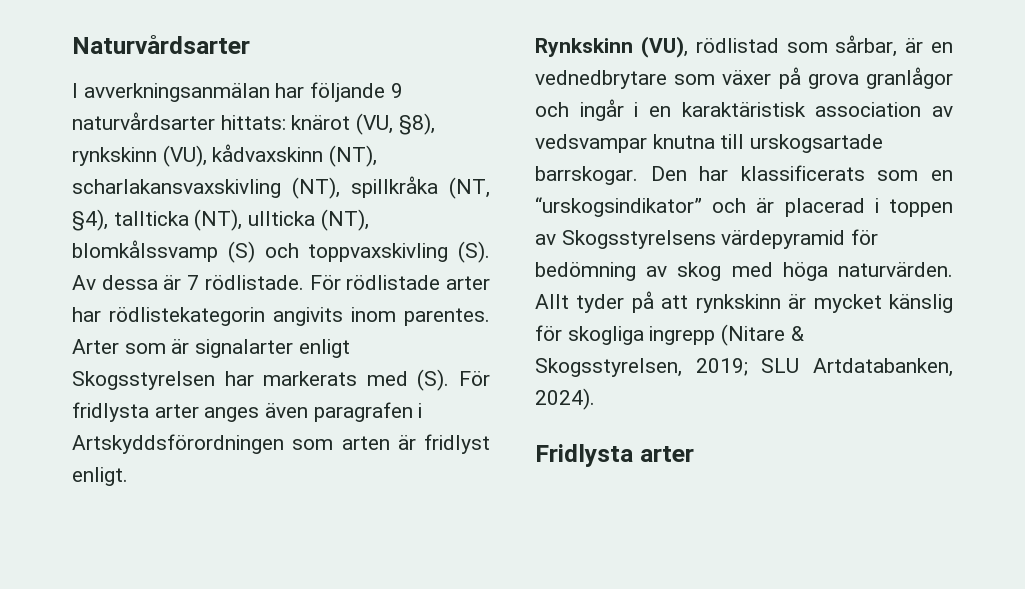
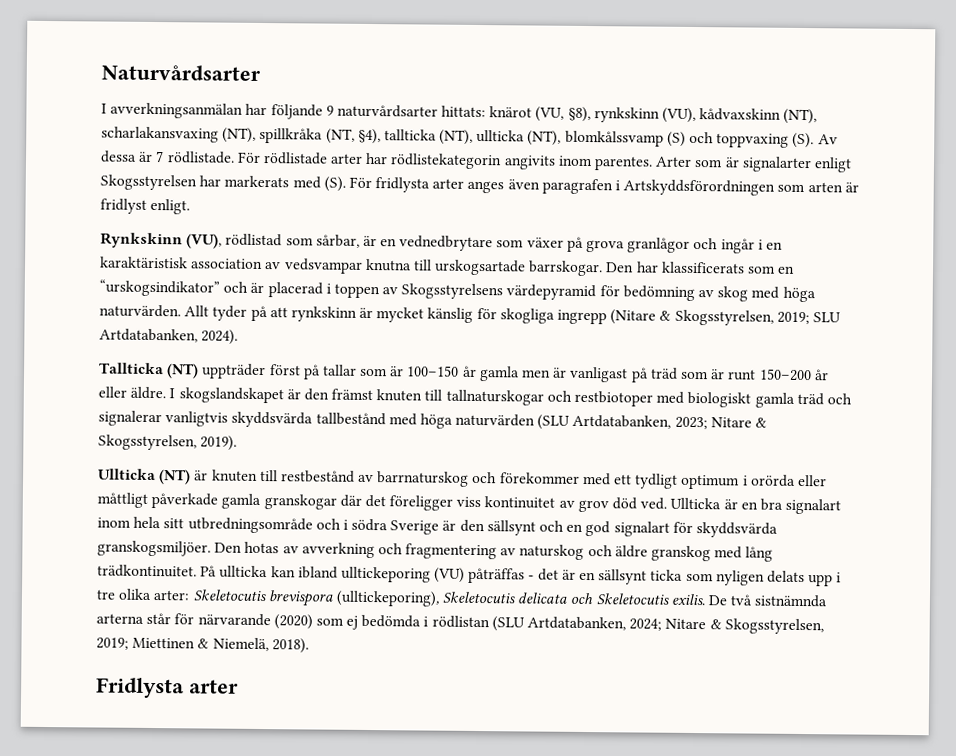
- I avverkningsanmälan har följande 9 naturvårdsarter hittats: knärot (VU, §8), rynkskinn (VU), kådvaxskinn (NT), scharlakansvaxskivling (NT), spillkråka (NT, §4), tallticka (NT), ullticka (NT), blomkålssvamp (S) och toppvaxskivling (S). Av dessa är 7 rödlistade.
+ I avverkningsanmälan har följande 9 naturvårdsarter hittats: knärot (VU, §8), rynkskinn (VU), kådvaxskinn (NT), scharlakansvaxing (NT), spillkråka (NT, §4), tallticka (NT), ullticka (NT), blomkålssvamp (S) och toppvaxing (S). Av dessa är 7 rödlistade.
+ Tallticka (NT) uppträder först på tallar som är 100–150 år gamla men är vanligast på träd som är runt 150–200 år eller äldre. I skogslandskapet är den främst knuten till tallnaturskogar och restbiotoper med biologiskt gamla träd och signalerar vanligtvis skyddsvärda tallbestånd med höga naturvärden (SLU Artdatabanken, 2023; Nitare & Skogsstyrelsen, 2019).
+ Ullticka (NT) är knuten till restbestånd av barrnaturskog och förekommer med ett tydligt optimum i orörda eller måttligt påverkade gamla granskogar där det föreligger viss kontinuitet av grov död ved. Ullticka är en bra signalart inom hela sitt utbredningsområde och i södra Sverige är den sällsynt och en god signalart för skyddsvärda granskogsmiljöer. Den hotas av avverkning och fragmentering av naturskog och äldre granskog med lång trädkontinuitet. På ullticka kan ibland ulltickeporing (VU) påträffas - det är en sällsynt ticka som nyligen delats upp i tre olika arter: Skeletocutis brevispora (ulltickeporing), Skeletocutis delicata och Skeletocutis exilis. De två sistnämnda arterna står för närvarande (2020) som ej bedömda i rödlistan (SLU Artdatabanken, 2024; Nitare & Skogsstyrelsen, 2019; Miettinen & Niemelä, 2018).

